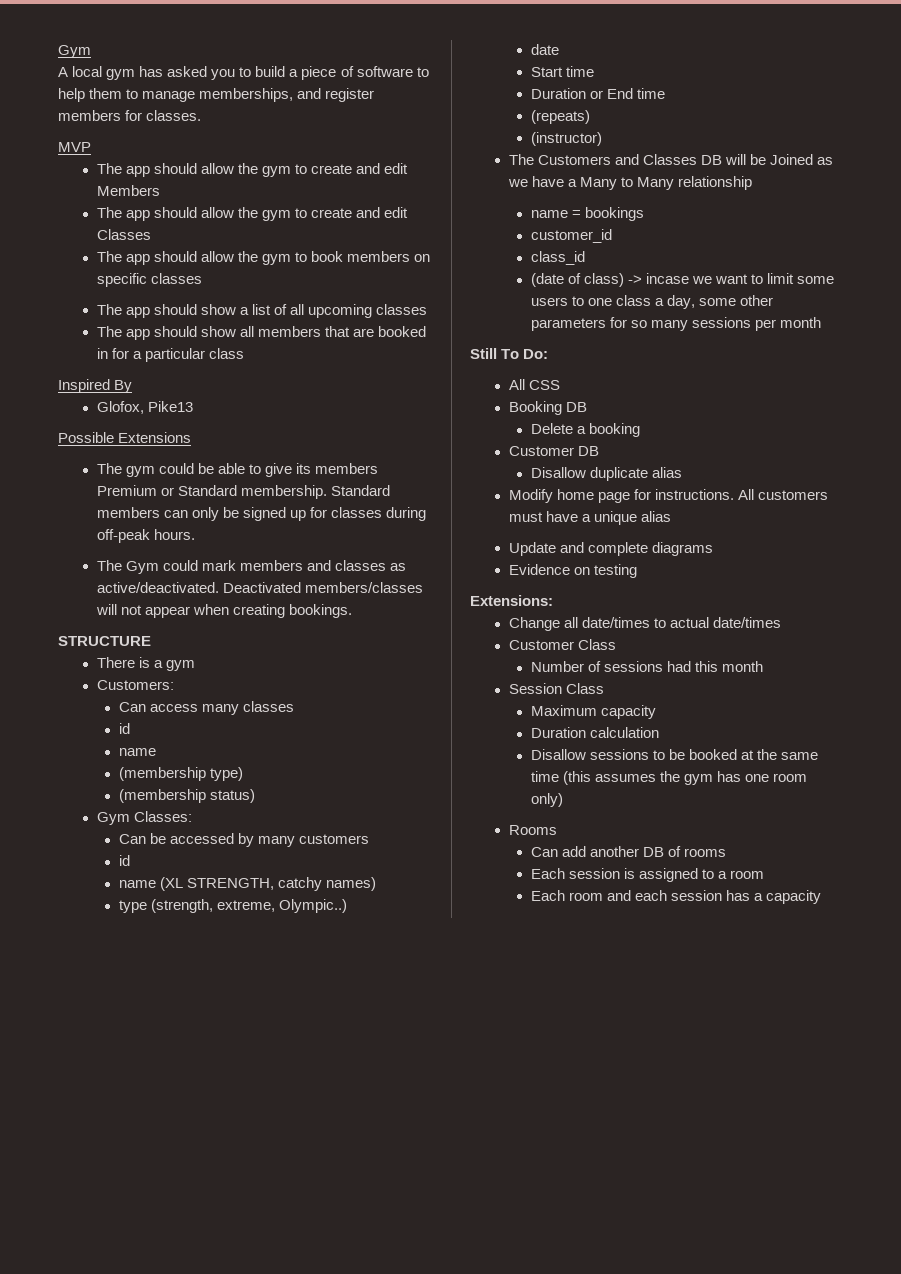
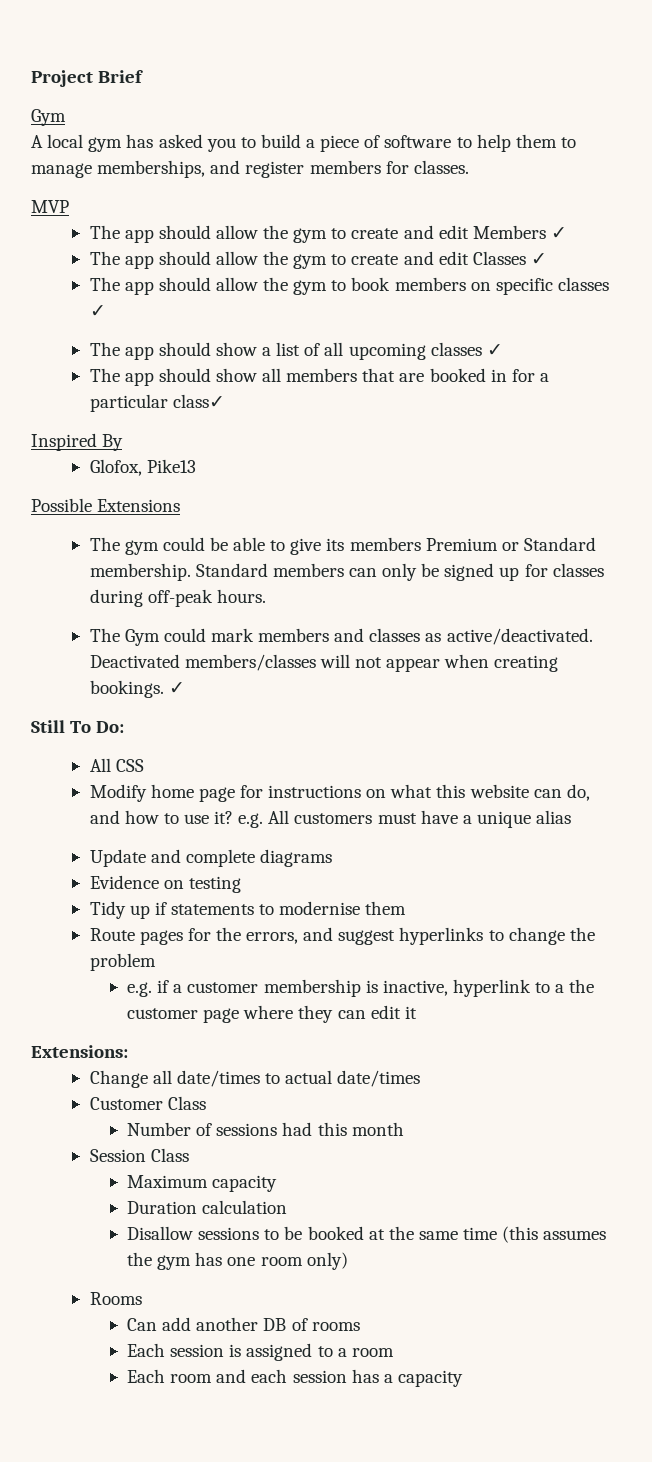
+ Project Brief
- The app should allow the gym to create and edit Members
+ The app should allow the gym to create and edit Members ✓
- The app should allow the gym to create and edit Classes
+ The app should allow the gym to create and edit Classes ✓
- The app should allow the gym to book members on specific classes
+ The app should allow the gym to book members on specific classes ✓
- The app should show a list of all upcoming classes
+ The app should show a list of all upcoming classes ✓
- The app should show all members that are booked in for a particular class
+ The app should show all members that are booked in for a particular class✓
- Deactivated members/classes will not appear when creating bookings.
- STRUCTURE
- There is a gym
- Customers:
- Can access many classes
- id
- name
- (membership type)
- (membership status)
- Gym Classes:
- Can be accessed by many customers
- id
- name (XL STRENGTH, catchy names)
- type (strength, extreme, Olympic..)
- date
- Start time
- Duration or End time
- (repeats)
- (instructor)
- The Customers and Classes DB will be Joined as we have a Many to Many relationship
- name = bookings
- customer_id
- class_id
- (date of class) -> incase we want to limit some users to one class a day, some other parameters for so many sessions per month
+ Deactivated members/classes will not appear when creating bookings. ✓
- Booking DB
- Delete a booking
- Customer DB
- Disallow duplicate alias
- Modify home page for instructions. All customers must have a unique alias
+ Modify home page for instructions on what this website can do, and how to use it? e.g. All customers must have a unique alias
+ Tidy up if statements to modernise them
+ Route pages for the errors, and suggest hyperlinks to change the problem
+ e.g. if a customer membership is inactive, hyperlink to a the customer page where they can edit it

